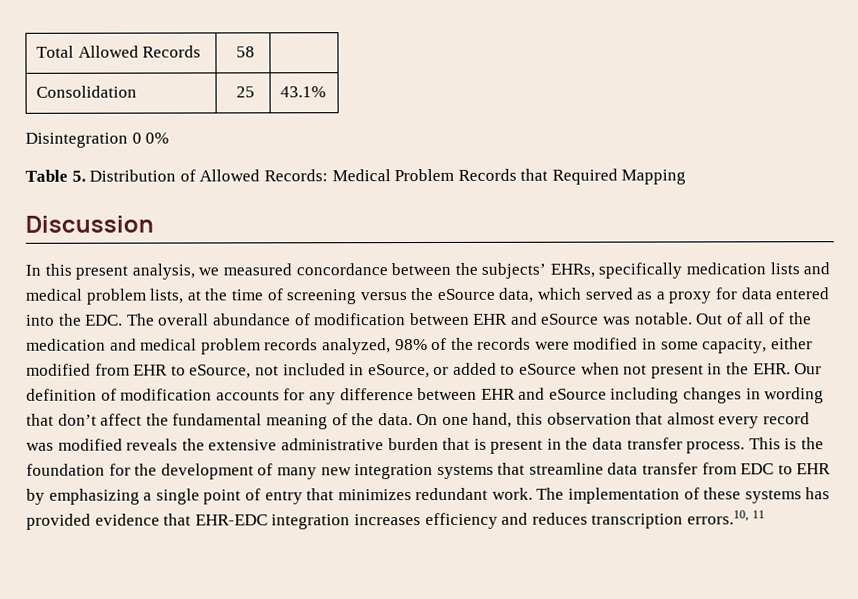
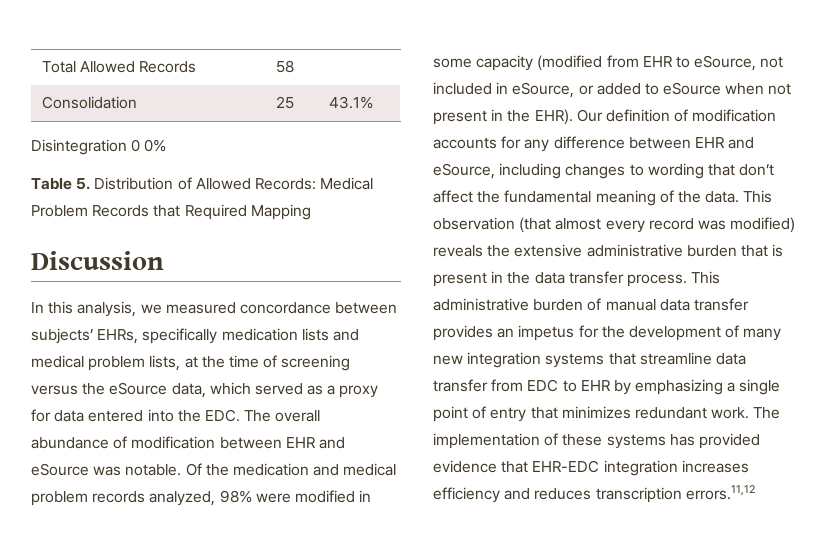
- In this present analysis, we measured concordance between the subjects’ EHRs, specifically medication lists and medical problem lists, at the time of screening versus the eSource data, which served as a proxy for data entered into the EDC. The overall abundance of modification between EHR and eSource was notable.
+ In this analysis, we measured concordance between subjects’ EHRs, specifically medication lists and medical problem lists, at the time of screening versus the eSource data, which served as a proxy for data entered into the EDC. The overall abundance of modification between EHR and eSource was notable.
- Out of all of the medication and medical problem records analyzed, 98% of the records were modified in some capacity, either modified from EHR to eSource, not included in eSource, or added to eSource when not present in the EHR. Our definition of modification accounts for any difference between EHR and eSource including changes in wording that don’t affect the fundamental meaning of the data.
+ Of the medication and medical problem records analyzed, 98% were modified in some capacity (modified from EHR to eSource, not included in eSource, or added to eSource when not present in the EHR). Our definition of modification accounts for any difference between EHR and eSource, including changes to wording that don’t affect the fundamental meaning of the data.
- On one hand, this observation that almost every record was modified reveals the extensive administrative burden that is present in the data transfer process.
+ This observation (that almost every record was modified) reveals the extensive administrative burden that is present in the data transfer process.
- This is the foundation for the development of many new integration systems that streamline data transfer from EDC to EHR by emphasizing a single point of entry that minimizes redundant work.
+ This administrative burden of manual data transfer provides an impetus for the development of many new integration systems that streamline data transfer from EDC to EHR by emphasizing a single point of entry that minimizes redundant work.
- The implementation of these systems has provided evidence that EHR-EDC integration increases efficiency and reduces transcription errors.10, 11
+ The implementation of these systems has provided evidence that EHR-EDC integration increases efficiency and reduces transcription errors.11,12

